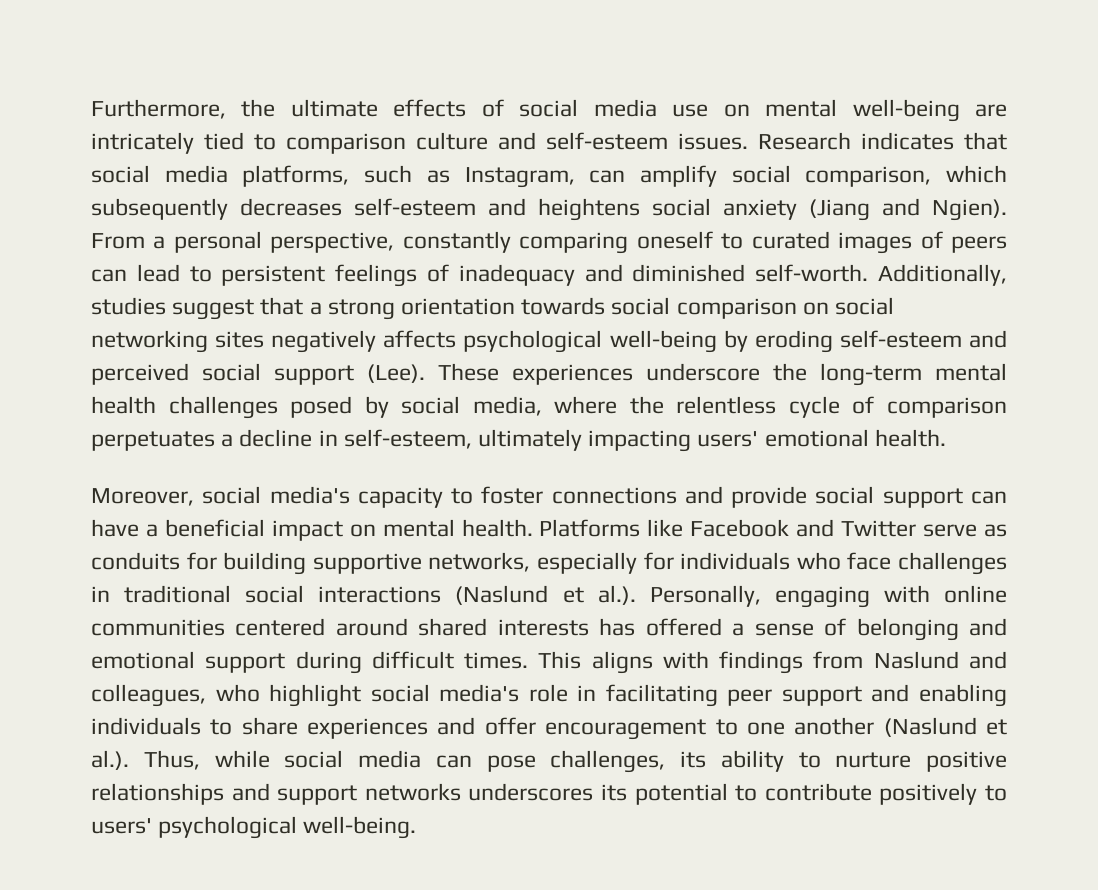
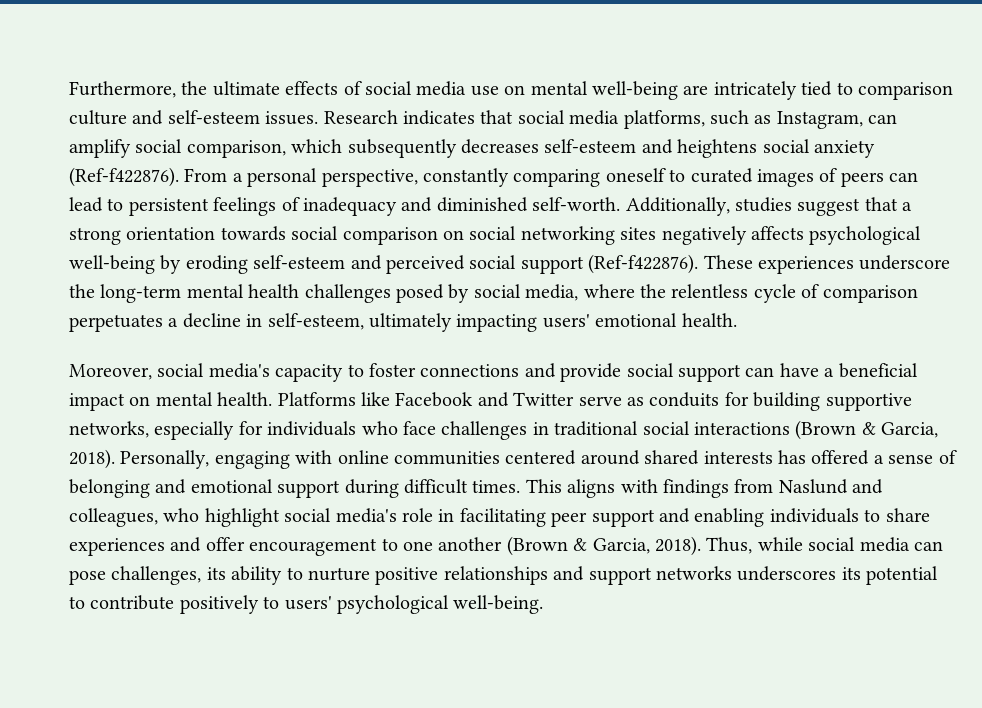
- Research indicates that social media platforms, such as Instagram, can amplify social comparison, which subsequently decreases self-esteem and heightens social anxiety (Jiang and Ngien).
+ Research indicates that social media platforms, such as Instagram, can amplify social comparison, which subsequently decreases self-esteem and heightens social anxiety (Ref-f422876).
- Additionally, studies suggest that a strong orientation towards social comparison on social networking sites negatively affects psychological well-being by eroding self-esteem and perceived social support (Lee).
+ Additionally, studies suggest that a strong orientation towards social comparison on social networking sites negatively affects psychological well-being by eroding self-esteem and perceived social support (Ref-f422876).
- Platforms like Facebook and Twitter serve as conduits for building supportive networks, especially for individuals who face challenges in traditional social interactions (Naslund et al.). Personally, engaging with online communities centered around shared interests has offered a sense of belonging and emotional support during difficult times.
+ Platforms like Facebook and Twitter serve as conduits for building supportive networks, especially for individuals who face challenges in traditional social interactions (Brown & Garcia, 2018). Personally, engaging with online communities centered around shared interests has offered a sense of belonging and emotional support during difficult times.
- This aligns with findings from Naslund and colleagues, who highlight social media's role in facilitating peer support and enabling individuals to share experiences and offer encouragement to one another (Naslund et al.). Thus, while social media can pose challenges, its ability to nurture positive relationships and support networks underscores its potential to contribute positively to users' psychological well-being.
+ This aligns with findings from Naslund and colleagues, who highlight social media's role in facilitating peer support and enabling individuals to share experiences and offer encouragement to one another (Brown & Garcia, 2018). Thus, while social media can pose challenges, its ability to nurture positive relationships and support networks underscores its potential to contribute positively to users' psychological well-being.

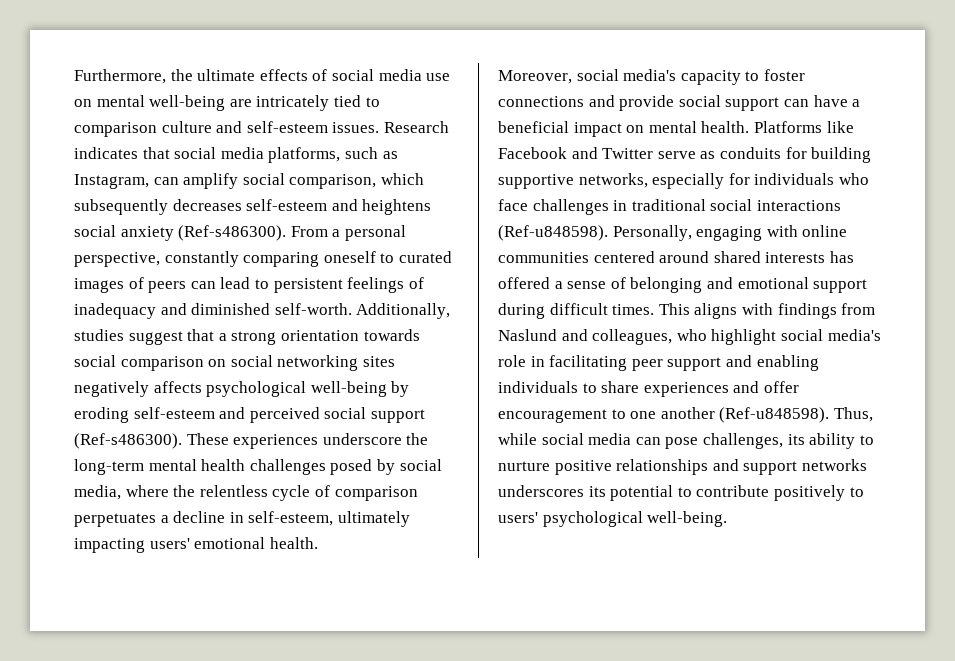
- Research indicates that social media platforms, such as Instagram, can amplify social comparison, which subsequently decreases self-esteem and heightens social anxiety (Ref-f422876).
+ Research indicates that social media platforms, such as Instagram, can amplify social comparison, which subsequently decreases self-esteem and heightens social anxiety (Ref-s486300).
- Additionally, studies suggest that a strong orientation towards social comparison on social networking sites negatively affects psychological well-being by eroding self-esteem and perceived social support (Ref-f422876).
+ Additionally, studies suggest that a strong orientation towards social comparison on social networking sites negatively affects psychological well-being by eroding self-esteem and perceived social support (Ref-s486300).
- Platforms like Facebook and Twitter serve as conduits for building supportive networks, especially for individuals who face challenges in traditional social interactions (Brown & Garcia, 2018).
+ Platforms like Facebook and Twitter serve as conduits for building supportive networks, especially for individuals who face challenges in traditional social interactions (Ref-u848598).
- This aligns with findings from Naslund and colleagues, who highlight social media's role in facilitating peer support and enabling individuals to share experiences and offer encouragement to one another (Brown & Garcia, 2018).
+ This aligns with findings from Naslund and colleagues, who highlight social media's role in facilitating peer support and enabling individuals to share experiences and offer encouragement to one another (Ref-u848598).

